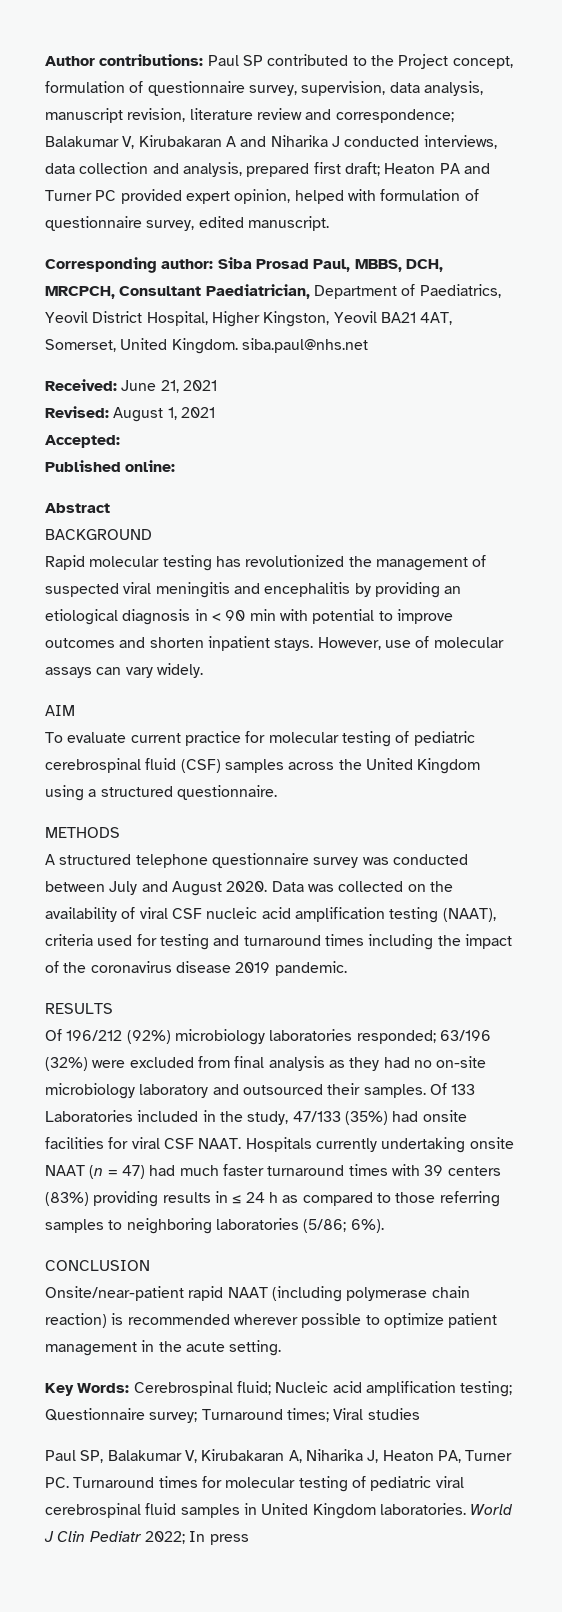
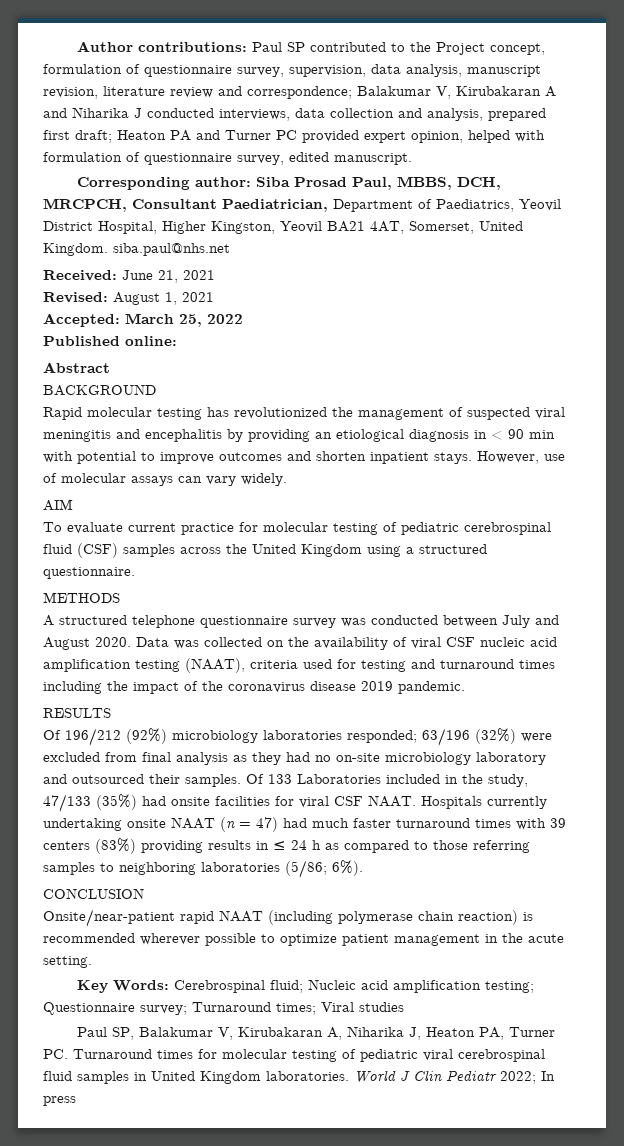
- Accepted:
+ Accepted: March 25, 2022

